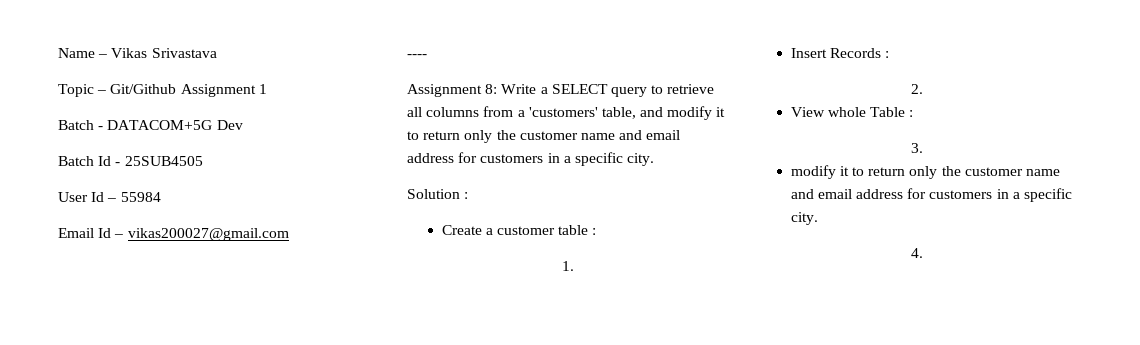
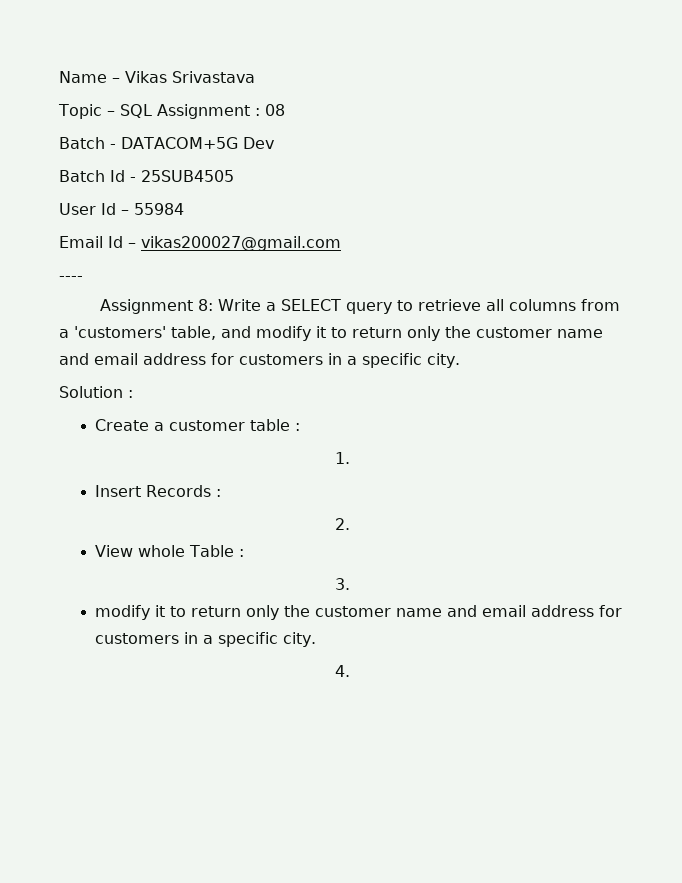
- Topic – Git/Github Assignment 1
+ Topic – SQL Assignment : 08

